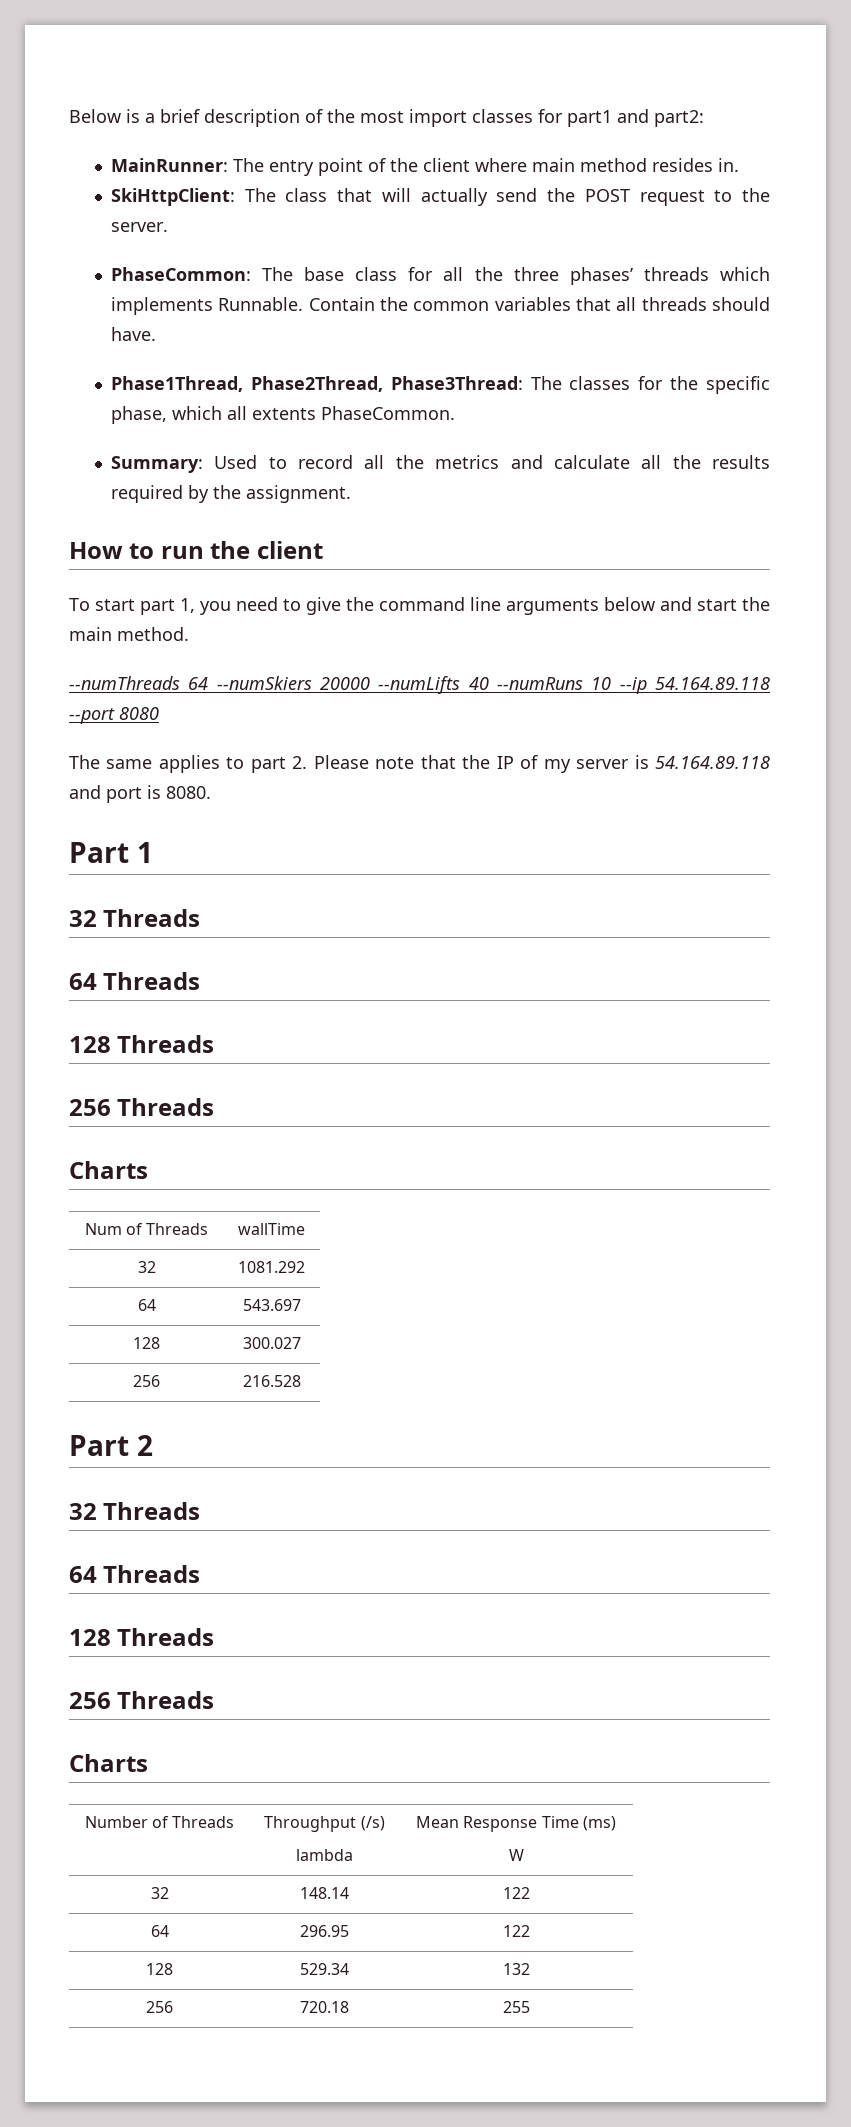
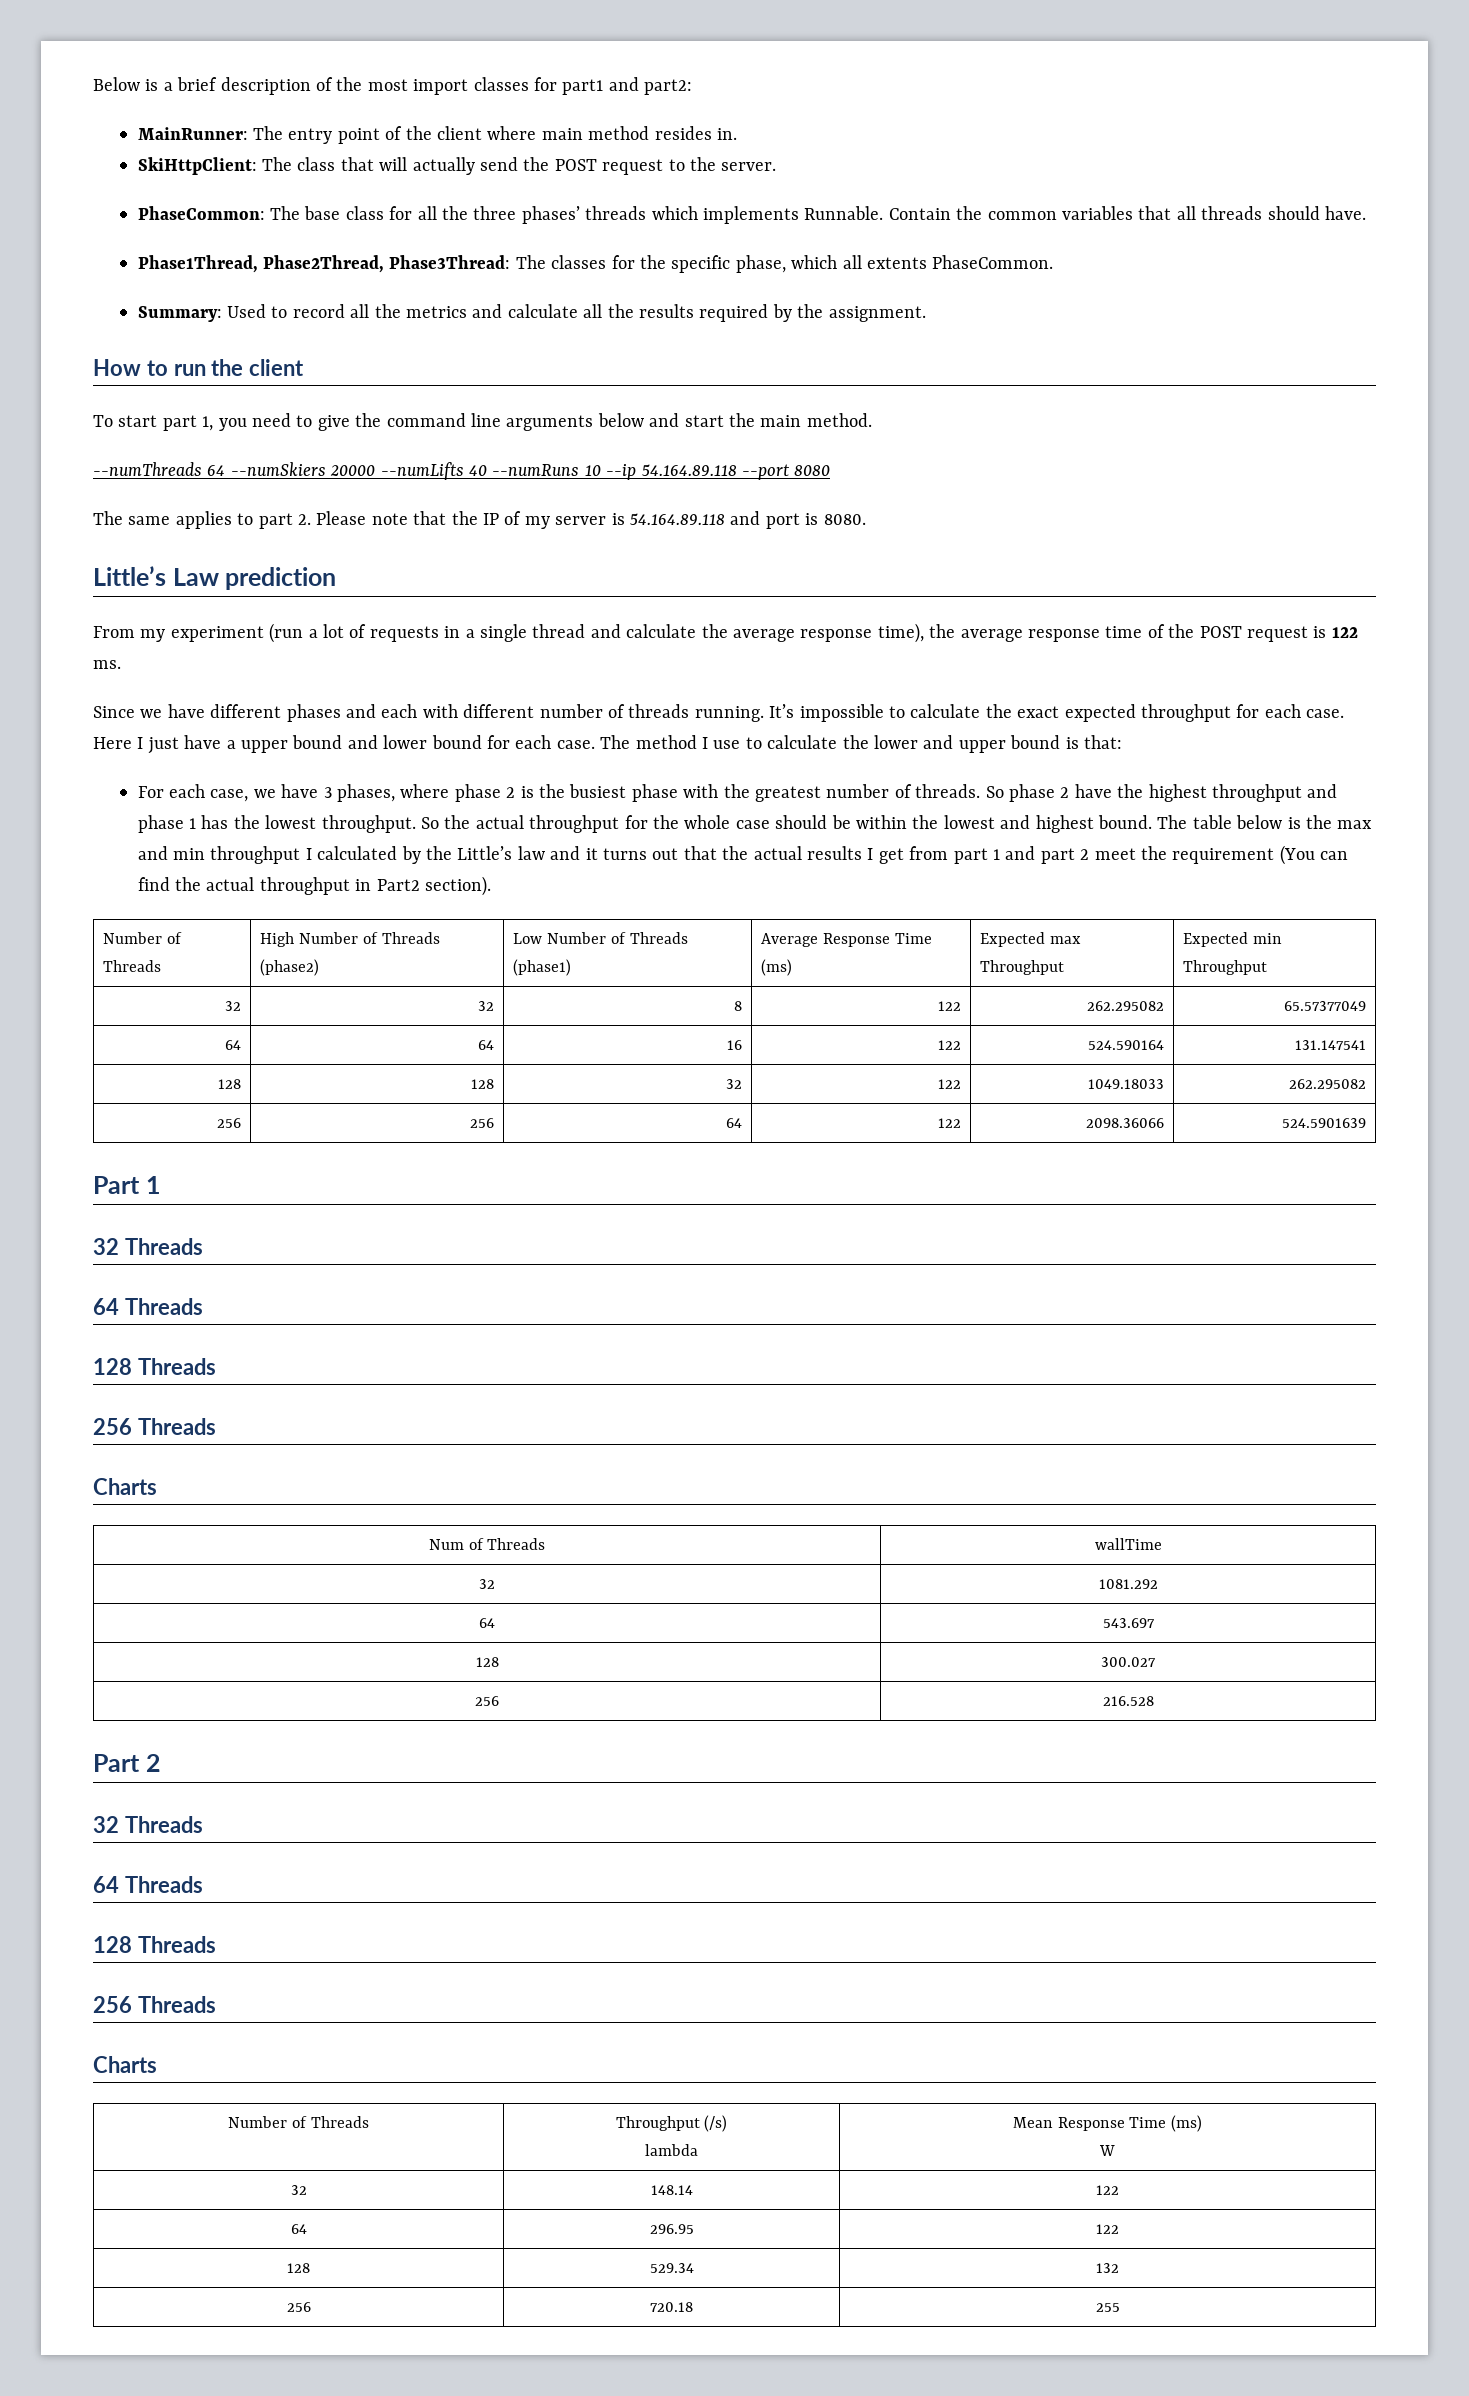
+ Little’s Law prediction
+ From my experiment (run a lot of requests in a single thread and calculate the average response time), the average response time of the POST request is 122 ms.
+ Since we have different phases and each with different number of threads running. It’s impossible to calculate the exact expected throughput for each case. Here I just have a upper bound and lower bound for each case. The method I use to calculate the lower and upper bound is that:
+ For each case, we have 3 phases, where phase 2 is the busiest phase with the greatest number of threads. So phase 2 have the highest throughput and phase 1 has the lowest throughput. So the actual throughput for the whole case should be within the lowest and highest bound. The table below is the max and min throughput I calculated by the Little’s law and it turns out that the actual results I get from part 1 and part 2 meet the requirement (You can find the actual throughput in Part2 section).
+ Number of Threads | High Number of Threads (phase2) | Low Number of Threads (phase1) | Average Response Time (ms) | Expected max Throughput | Expected min Throughput
+ 32 | 32 | 8 | 122 | 262.295082 | 65.57377049
+ 64 | 64 | 16 | 122 | 524.590164 | 131.147541
+ 128 | 128 | 32 | 122 | 1049.18033 | 262.295082
+ 256 | 256 | 64 | 122 | 2098.36066 | 524.5901639

